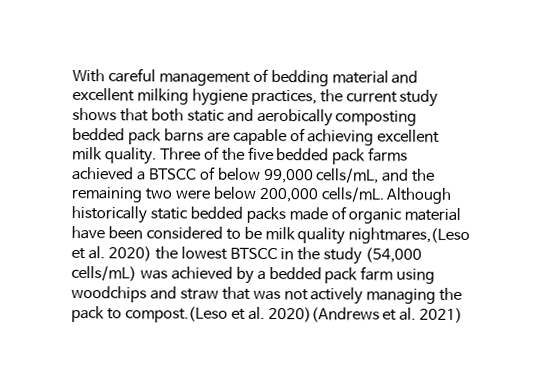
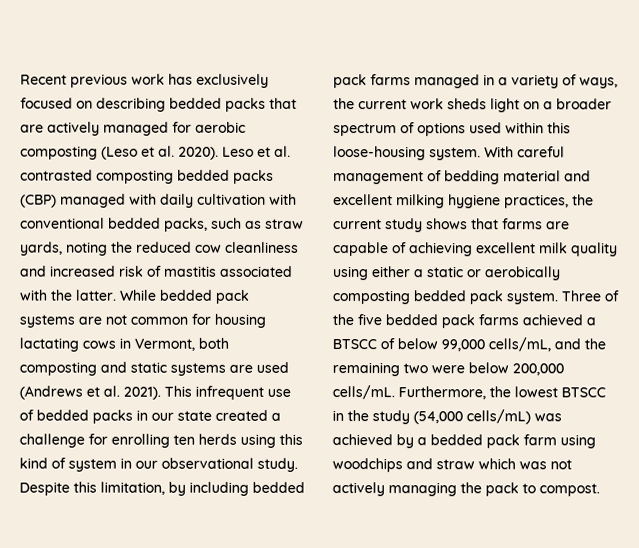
+ Recent previous work has exclusively focused on describing bedded packs that are actively managed for aerobic composting (Leso et al. 2020). Leso et al. contrasted composting bedded packs (CBP) managed with daily cultivation with conventional bedded packs, such as straw yards, noting the reduced cow cleanliness and increased risk of mastitis associated with the latter. While bedded pack systems are not common for housing lactating cows in Vermont, both composting and static systems are used (Andrews et al. 2021). This infrequent use of bedded packs in our state created a challenge for enrolling ten herds using this kind of system in our observational study. Despite this limitation, by including bedded pack farms managed in a variety of ways, the current work sheds light on a broader spectrum of options used within this loose-housing system.
- With careful management of bedding material and excellent milking hygiene practices, the current study shows that both static and aerobically composting bedded pack barns are capable of achieving excellent milk quality.
+ With careful management of bedding material and excellent milking hygiene practices, the current study shows that farms are capable of achieving excellent milk quality using either a static or aerobically composting bedded pack system.
- Although historically static bedded packs made of organic material have been considered to be milk quality nightmares,(Leso et al. 2020) the lowest BTSCC in the study (54,000 cells/mL) was achieved by a bedded pack farm using woodchips and straw that was not actively managing the pack to compost.(Leso et al. 2020)(Andrews et al. 2021)
+ Furthermore, the lowest BTSCC in the study (54,000 cells/mL) was achieved by a bedded pack farm using woodchips and straw which was not actively managing the pack to compost.

